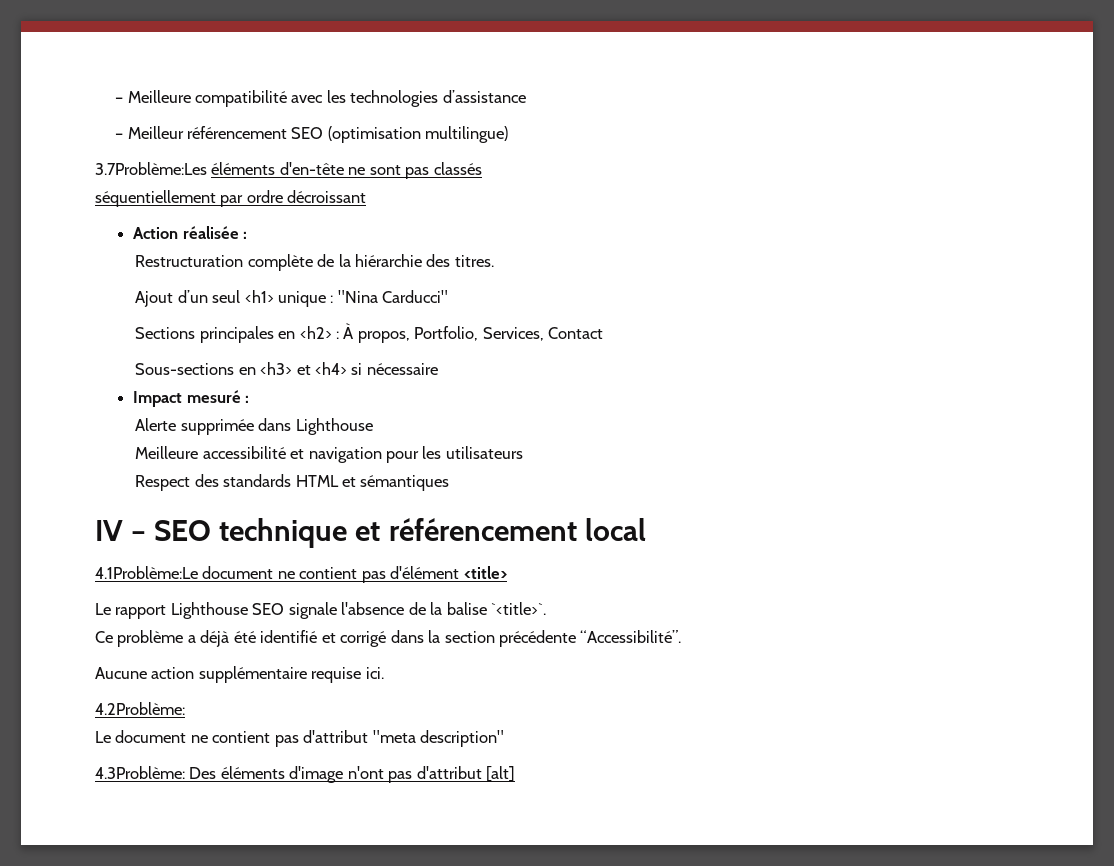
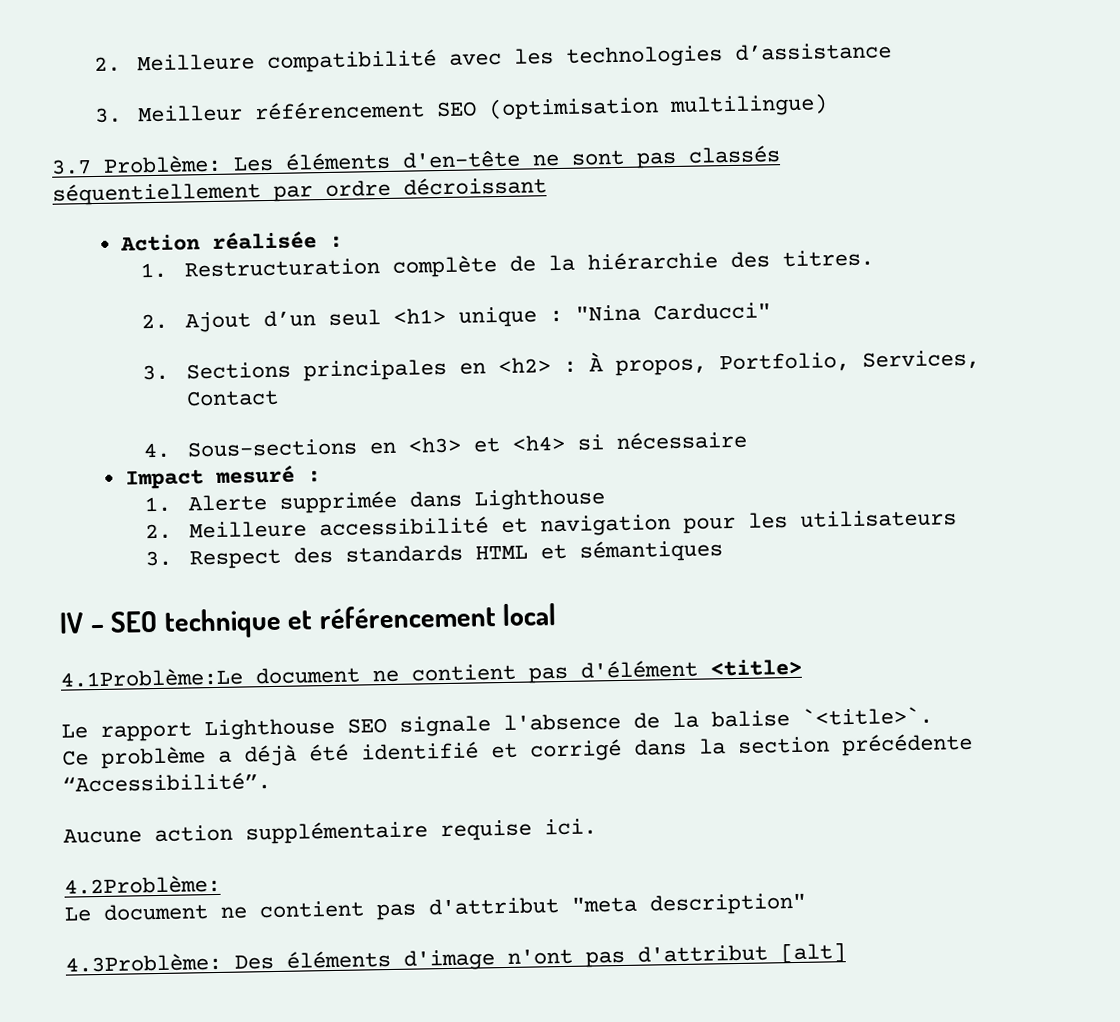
- – Meilleure compatibilité avec les technologies d’assistance
+ 2. Meilleure compatibilité avec les technologies d’assistance
- – Meilleur référencement SEO (optimisation multilingue)
+ 3. Meilleur référencement SEO (optimisation multilingue)
- 3.7Problème:Les éléments d'en-tête ne sont pas classés
+ 3.7 Problème: Les éléments d'en-tête ne sont pas classés
- Restructuration complète de la hiérarchie des titres.
+ 1. Restructuration complète de la hiérarchie des titres.
- Ajout d’un seul <h1> unique : "Nina Carducci"
+ 2. Ajout d’un seul <h1> unique : "Nina Carducci"
- Sections principales en <h2> : À propos, Portfolio, Services, Contact
+ 3. Sections principales en <h2> : À propos, Portfolio, Services, Contact
- Sous-sections en <h3> et <h4> si nécessaire
+ 4. Sous-sections en <h3> et <h4> si nécessaire
- Alerte supprimée dans Lighthouse
+ 1. Alerte supprimée dans Lighthouse
- Meilleure accessibilité et navigation pour les utilisateurs
+ 2. Meilleure accessibilité et navigation pour les utilisateurs
- Respect des standards HTML et sémantiques
+ 3. Respect des standards HTML et sémantiques

